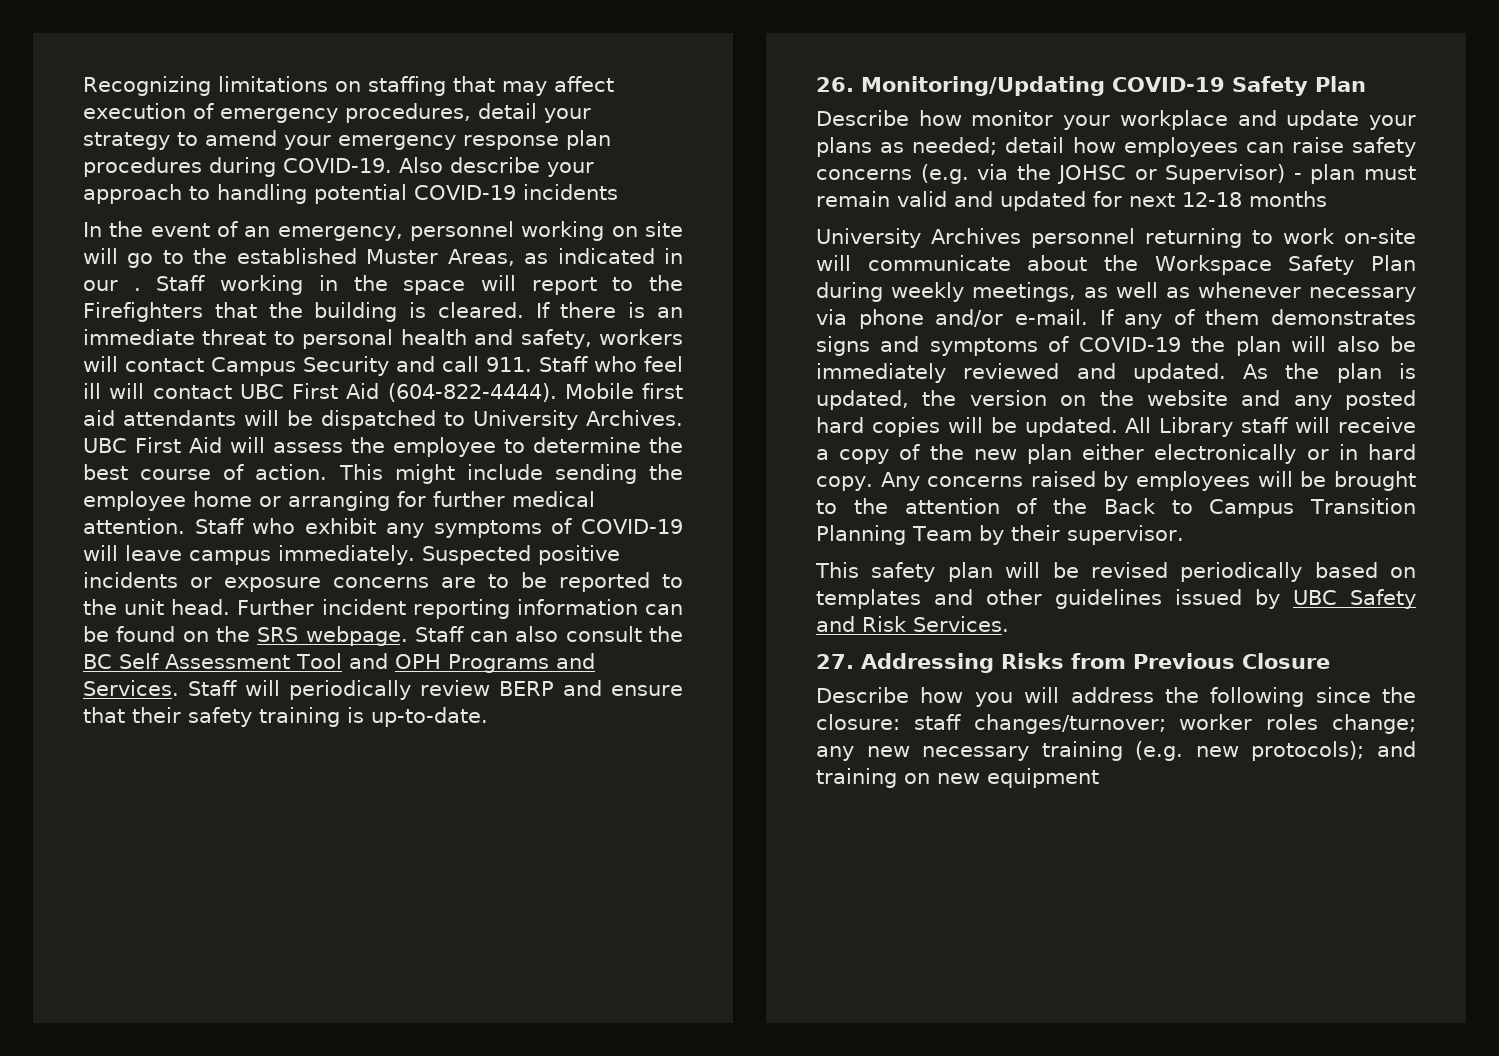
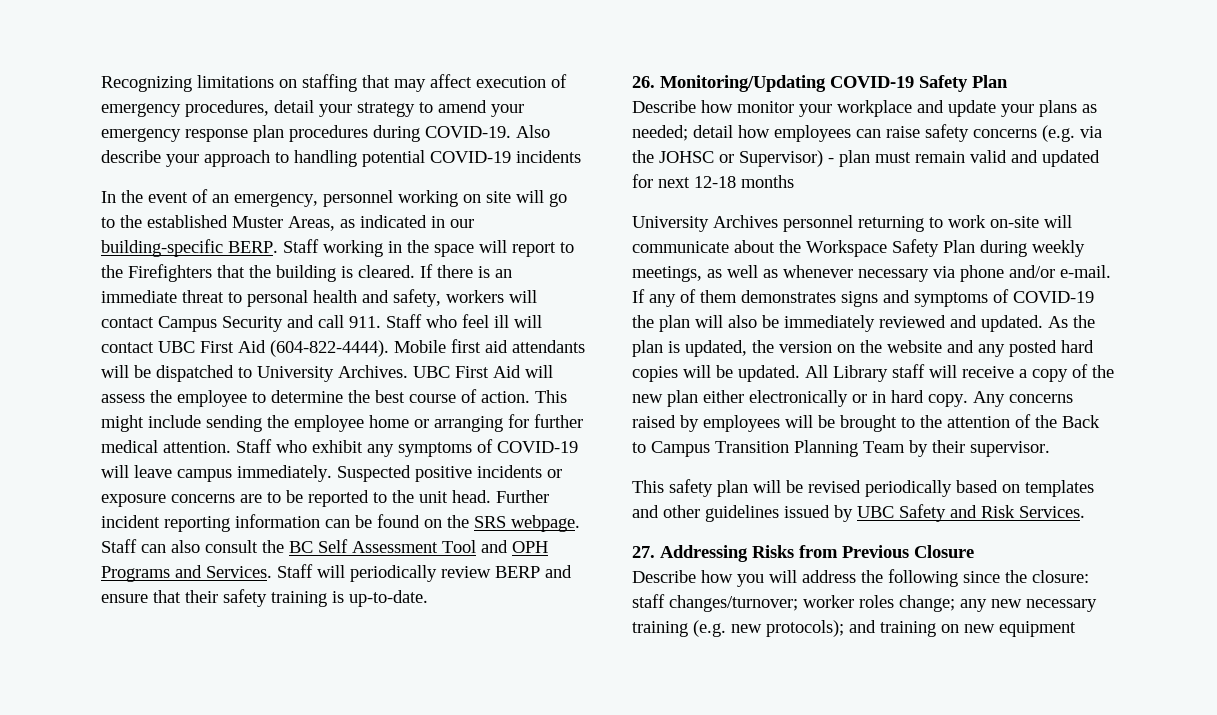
- In the event of an emergency, personnel working on site will go to the established Muster Areas, as indicated in our .
+ In the event of an emergency, personnel working on site will go to the established Muster Areas, as indicated in our building-specific BERP.

